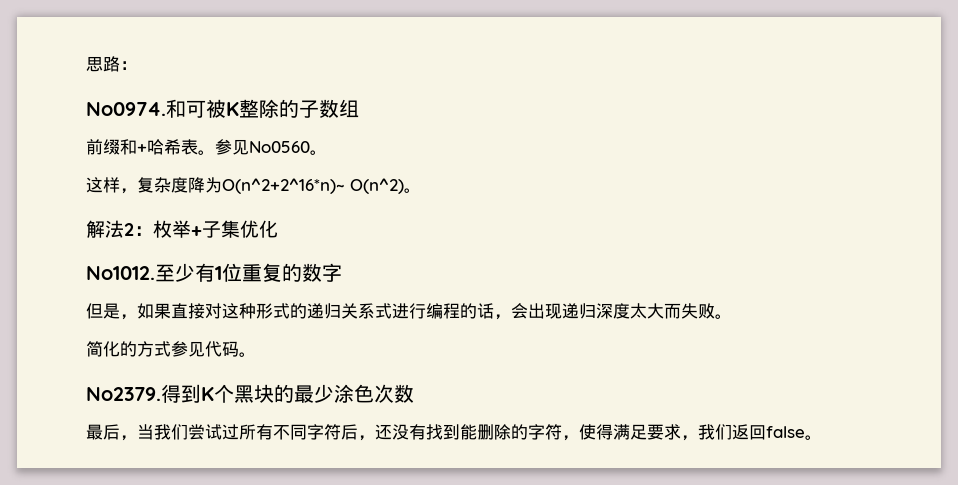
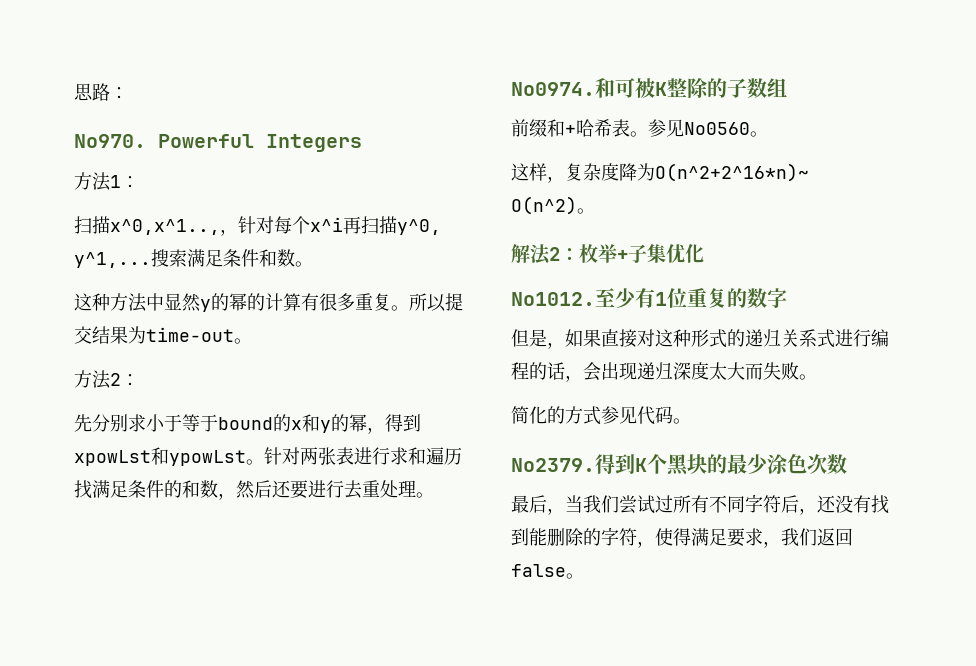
+ No970. Powerful Integers
+ 方法1：
+ 扫描x^0,x^1..,，针对每个x^i再扫描y^0, y^1,...搜索满足条件和数。
+ 这种方法中显然y的幂的计算有很多重复。所以提交结果为time-out。
+ 方法2：
+ 先分别求小于等于bound的x和y的幂，得到xpowLst和ypowLst。针对两张表进行求和遍历找满足条件的和数，然后还要进行去重处理。

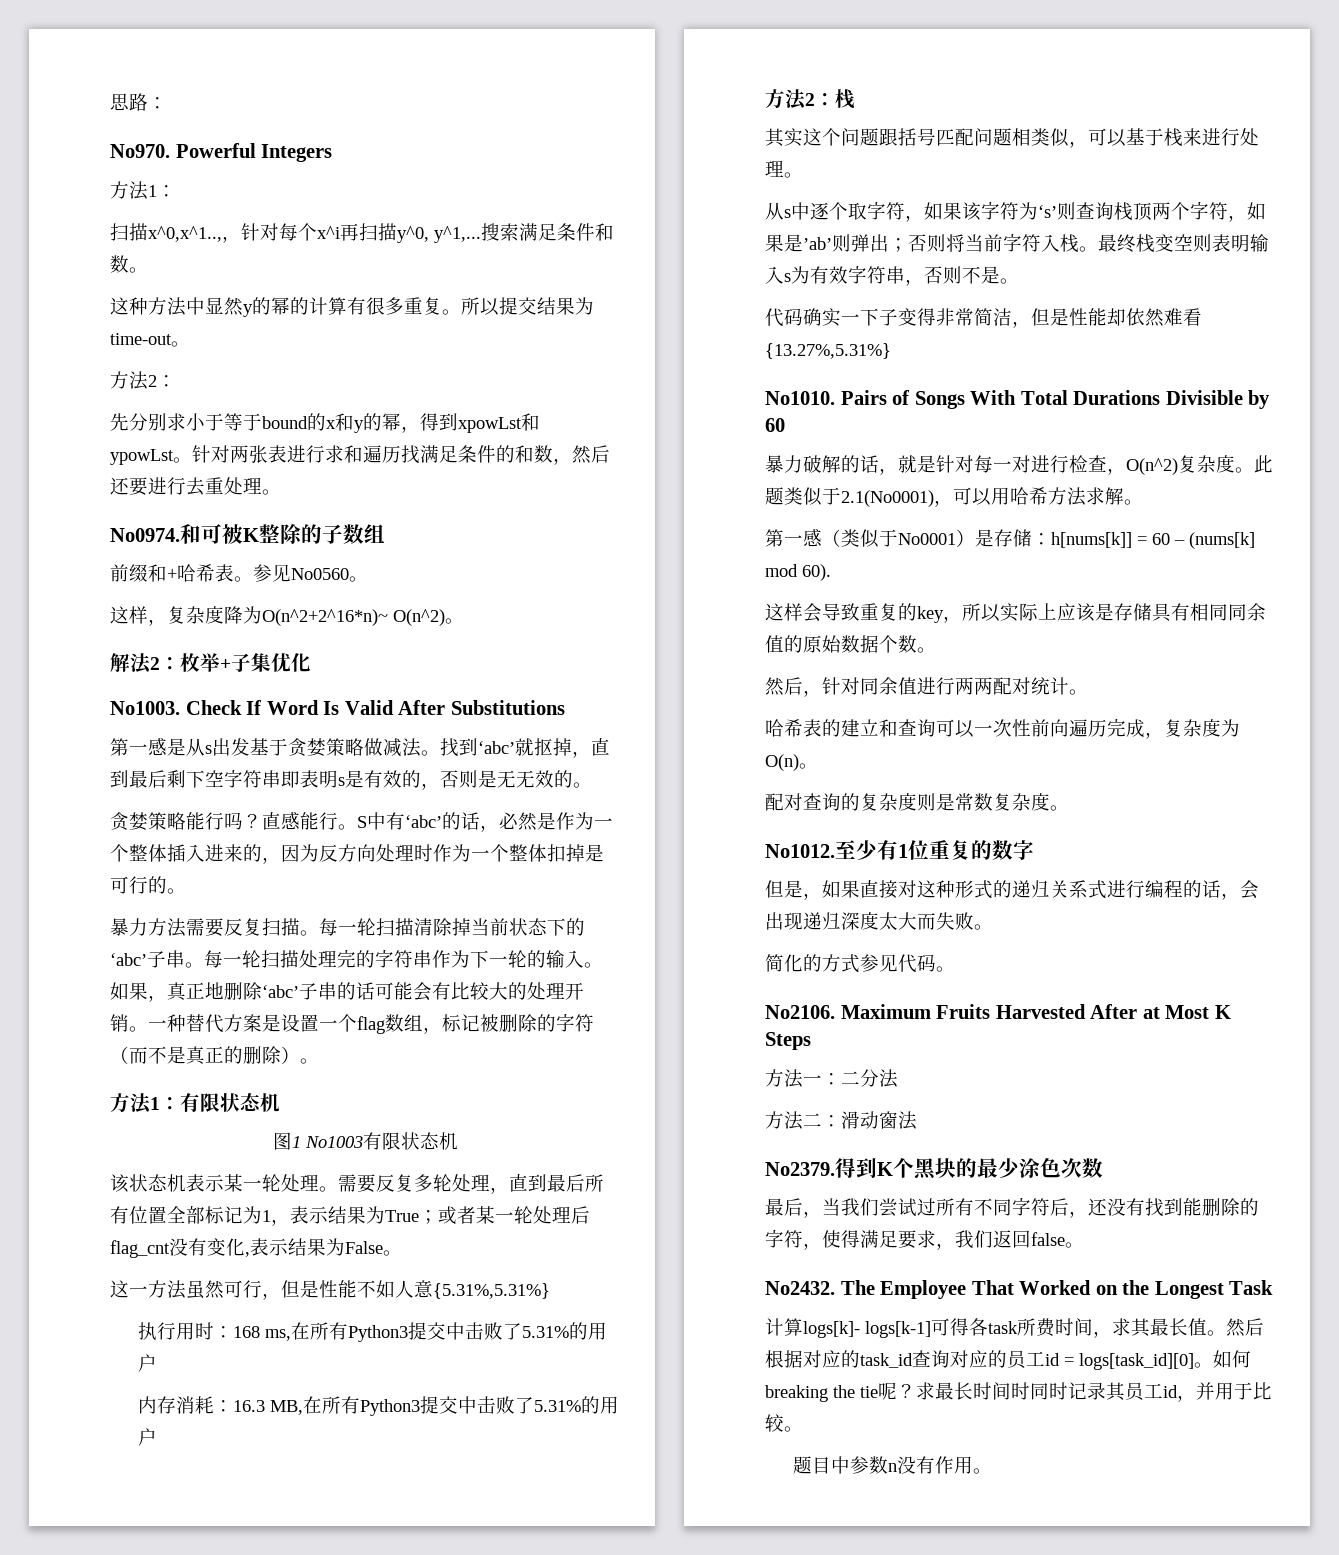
+ No1003. Check If Word Is Valid After Substitutions
+ 第一感是从s出发基于贪婪策略做减法。找到‘abc’就抠掉，直到最后剩下空字符串即表明s是有效的，否则是无无效的。
+ 贪婪策略能行吗？直感能行。S中有‘abc’的话，必然是作为一个整体插入进来的，因为反方向处理时作为一个整体扣掉是可行的。
+ 暴力方法需要反复扫描。每一轮扫描清除掉当前状态下的‘abc’子串。每一轮扫描处理完的字符串作为下一轮的输入。如果，真正地删除‘abc’子串的话可能会有比较大的处理开销。一种替代方案是设置一个flag数组，标记被删除的字符（而不是真正的删除）。
+ 方法1：有限状态机
+ 图1 No1003有限状态机
+ 该状态机表示某一轮处理。需要反复多轮处理，直到最后所有位置全部标记为1，表示结果为True；或者某一轮处理后flag_cnt没有变化,表示结果为False。
+ 这一方法虽然可行，但是性能不如人意{5.31%,5.31%}
+ 执行用时：168 ms,在所有Python3提交中击败了5.31%的用户
+ 内存消耗：16.3 MB,在所有Python3提交中击败了5.31%的用户
+ 方法2：栈
+ 其实这个问题跟括号匹配问题相类似，可以基于栈来进行处理。
+ 从s中逐个取字符，如果该字符为‘s’则查询栈顶两个字符，如果是’ab’则弹出；否则将当前字符入栈。最终栈变空则表明输入s为有效字符串，否则不是。
+ 代码确实一下子变得非常简洁，但是性能却依然难看{13.27%,5.31%}
+ No1010. Pairs of Songs With Total Durations Divisible by 60
+ 暴力破解的话，就是针对每一对进行检查，O(n^2)复杂度。此题类似于2.1(No0001)，可以用哈希方法求解。
+ 第一感（类似于No0001）是存储：h[nums[k]] = 60 – (nums[k] mod 60).
+ 这样会导致重复的key，所以实际上应该是存储具有相同同余值的原始数据个数。
+ 然后，针对同余值进行两两配对统计。
+ 哈希表的建立和查询可以一次性前向遍历完成，复杂度为O(n)。
+ 配对查询的复杂度则是常数复杂度。
+ No2106. Maximum Fruits Harvested After at Most K Steps
+ 方法一：二分法
+ 方法二：滑动窗法
+ No2432. The Employee That Worked on the Longest Task
+ 计算logs[k]- logs[k-1]可得各task所费时间，求其最长值。然后根据对应的task_id查询对应的员工id = logs[task_id][0]。如何breaking the tie呢？求最长时间时同时记录其员工id，并用于比较。
+ 题目中参数n没有作用。

